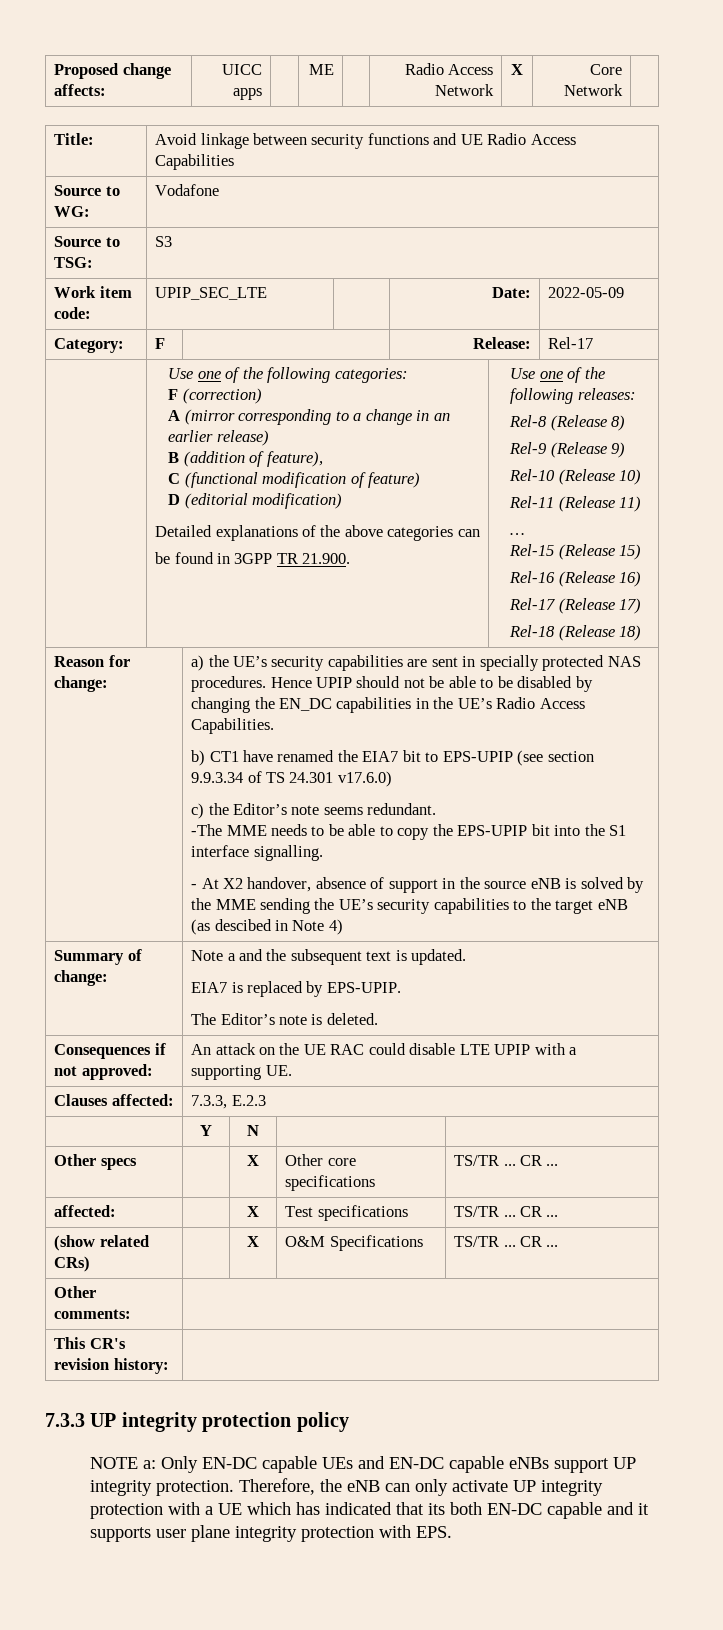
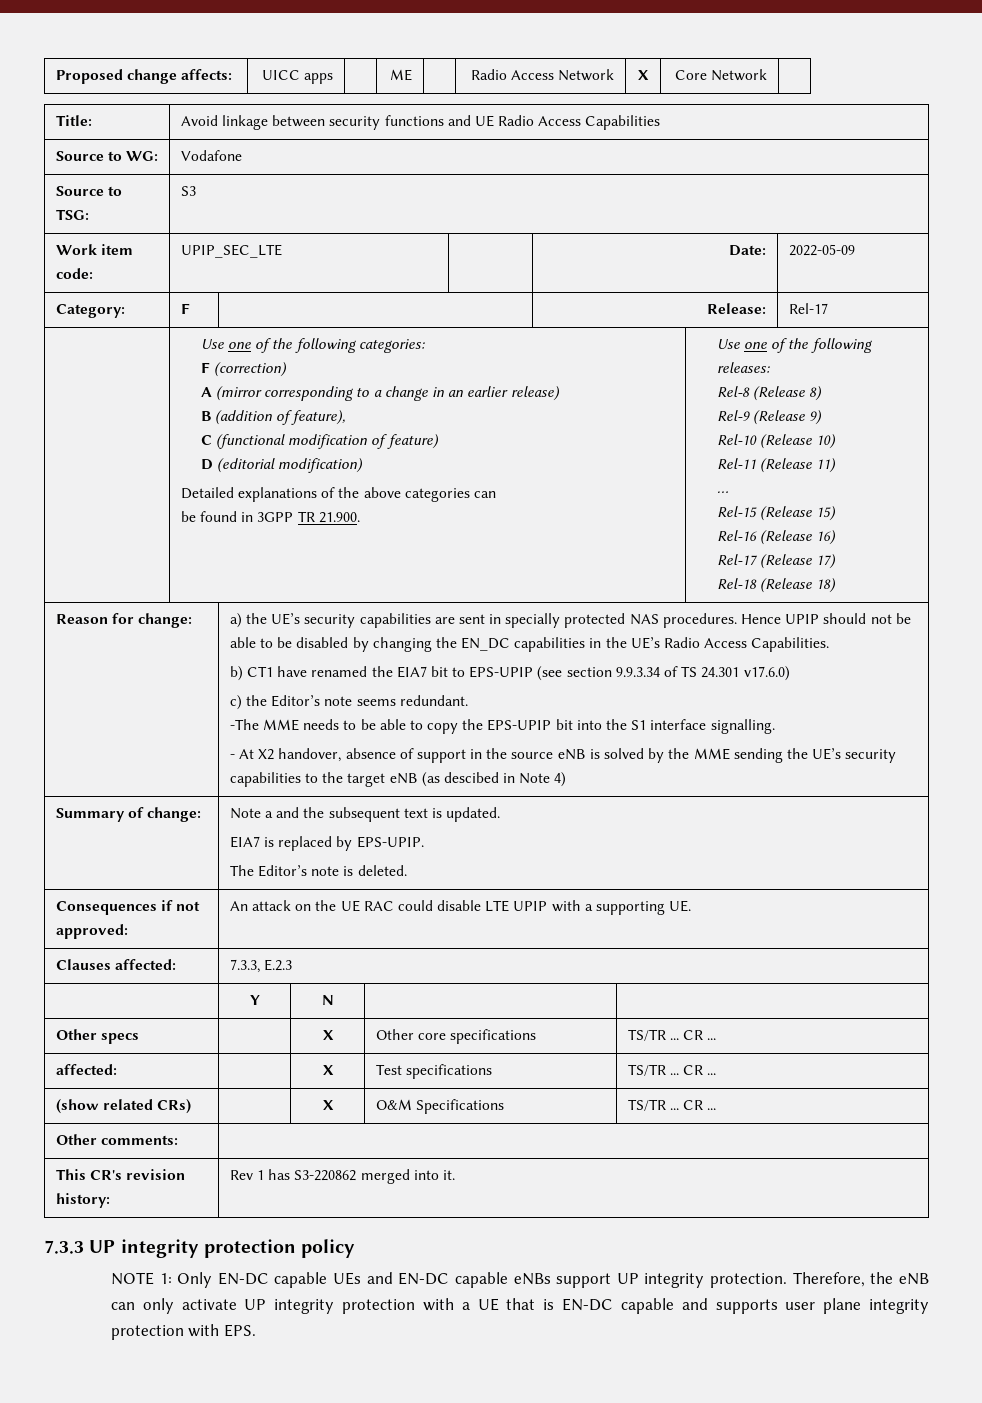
- This CR's revision history: |
+ This CR's revision history: | Rev 1 has S3-220862 merged into it.
- NOTE a: Only EN-DC capable UEs and EN-DC capable eNBs support UP integrity protection.
+ NOTE 1: Only EN-DC capable UEs and EN-DC capable eNBs support UP integrity protection.
- Therefore, the eNB can only activate UP integrity protection with a UE which has indicated that its both EN-DC capable and it supports user plane integrity protection with EPS.
+ Therefore, the eNB can only activate UP integrity protection with a UE that is EN-DC capable and supports user plane integrity protection with EPS.

